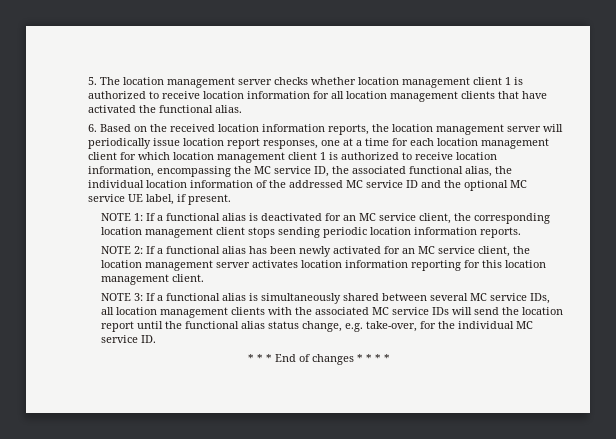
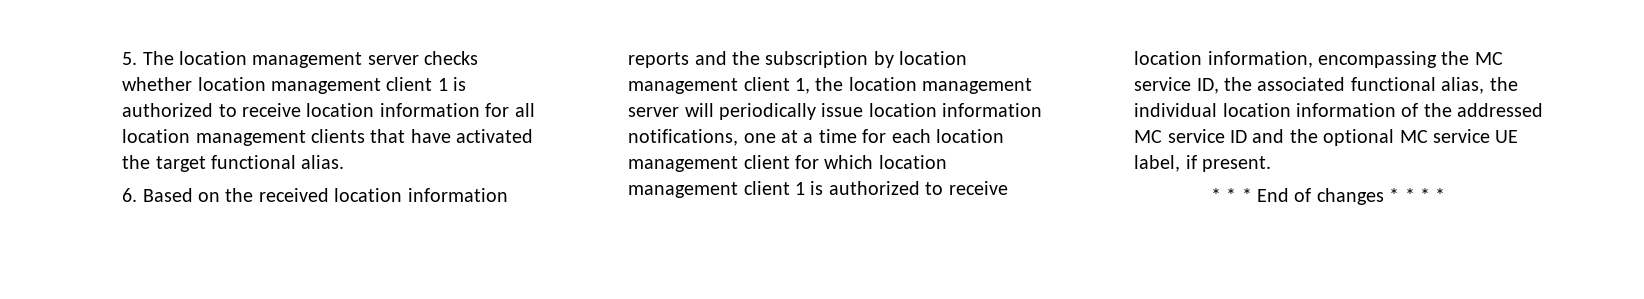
- 5. The location management server checks whether location management client 1 is authorized to receive location information for all location management clients that have activated the functional alias.
+ 5. The location management server checks whether location management client 1 is authorized to receive location information for all location management clients that have activated the target functional alias.
- 6. Based on the received location information reports, the location management server will periodically issue location report responses, one at a time for each location management client for which location management client 1 is authorized to receive location information, encompassing the MC service ID, the associated functional alias, the individual location information of the addressed MC service ID and the optional MC service UE label, if present.
+ 6. Based on the received location information reports and the subscription by location management client 1, the location management server will periodically issue location information notifications, one at a time for each location management client for which location management client 1 is authorized to receive location information, encompassing the MC service ID, the associated functional alias, the individual location information of the addressed MC service ID and the optional MC service UE label, if present.
- NOTE 1: If a functional alias is deactivated for an MC service client, the corresponding location management client stops sending periodic location information reports.
- NOTE 2: If a functional alias has been newly activated for an MC service client, the location management server activates location information reporting for this location management client.
- NOTE 3: If a functional alias is simultaneously shared between several MC service IDs, all location management clients with the associated MC service IDs will send the location report until the functional alias status change, e.g. take-over, for the individual MC service ID.

